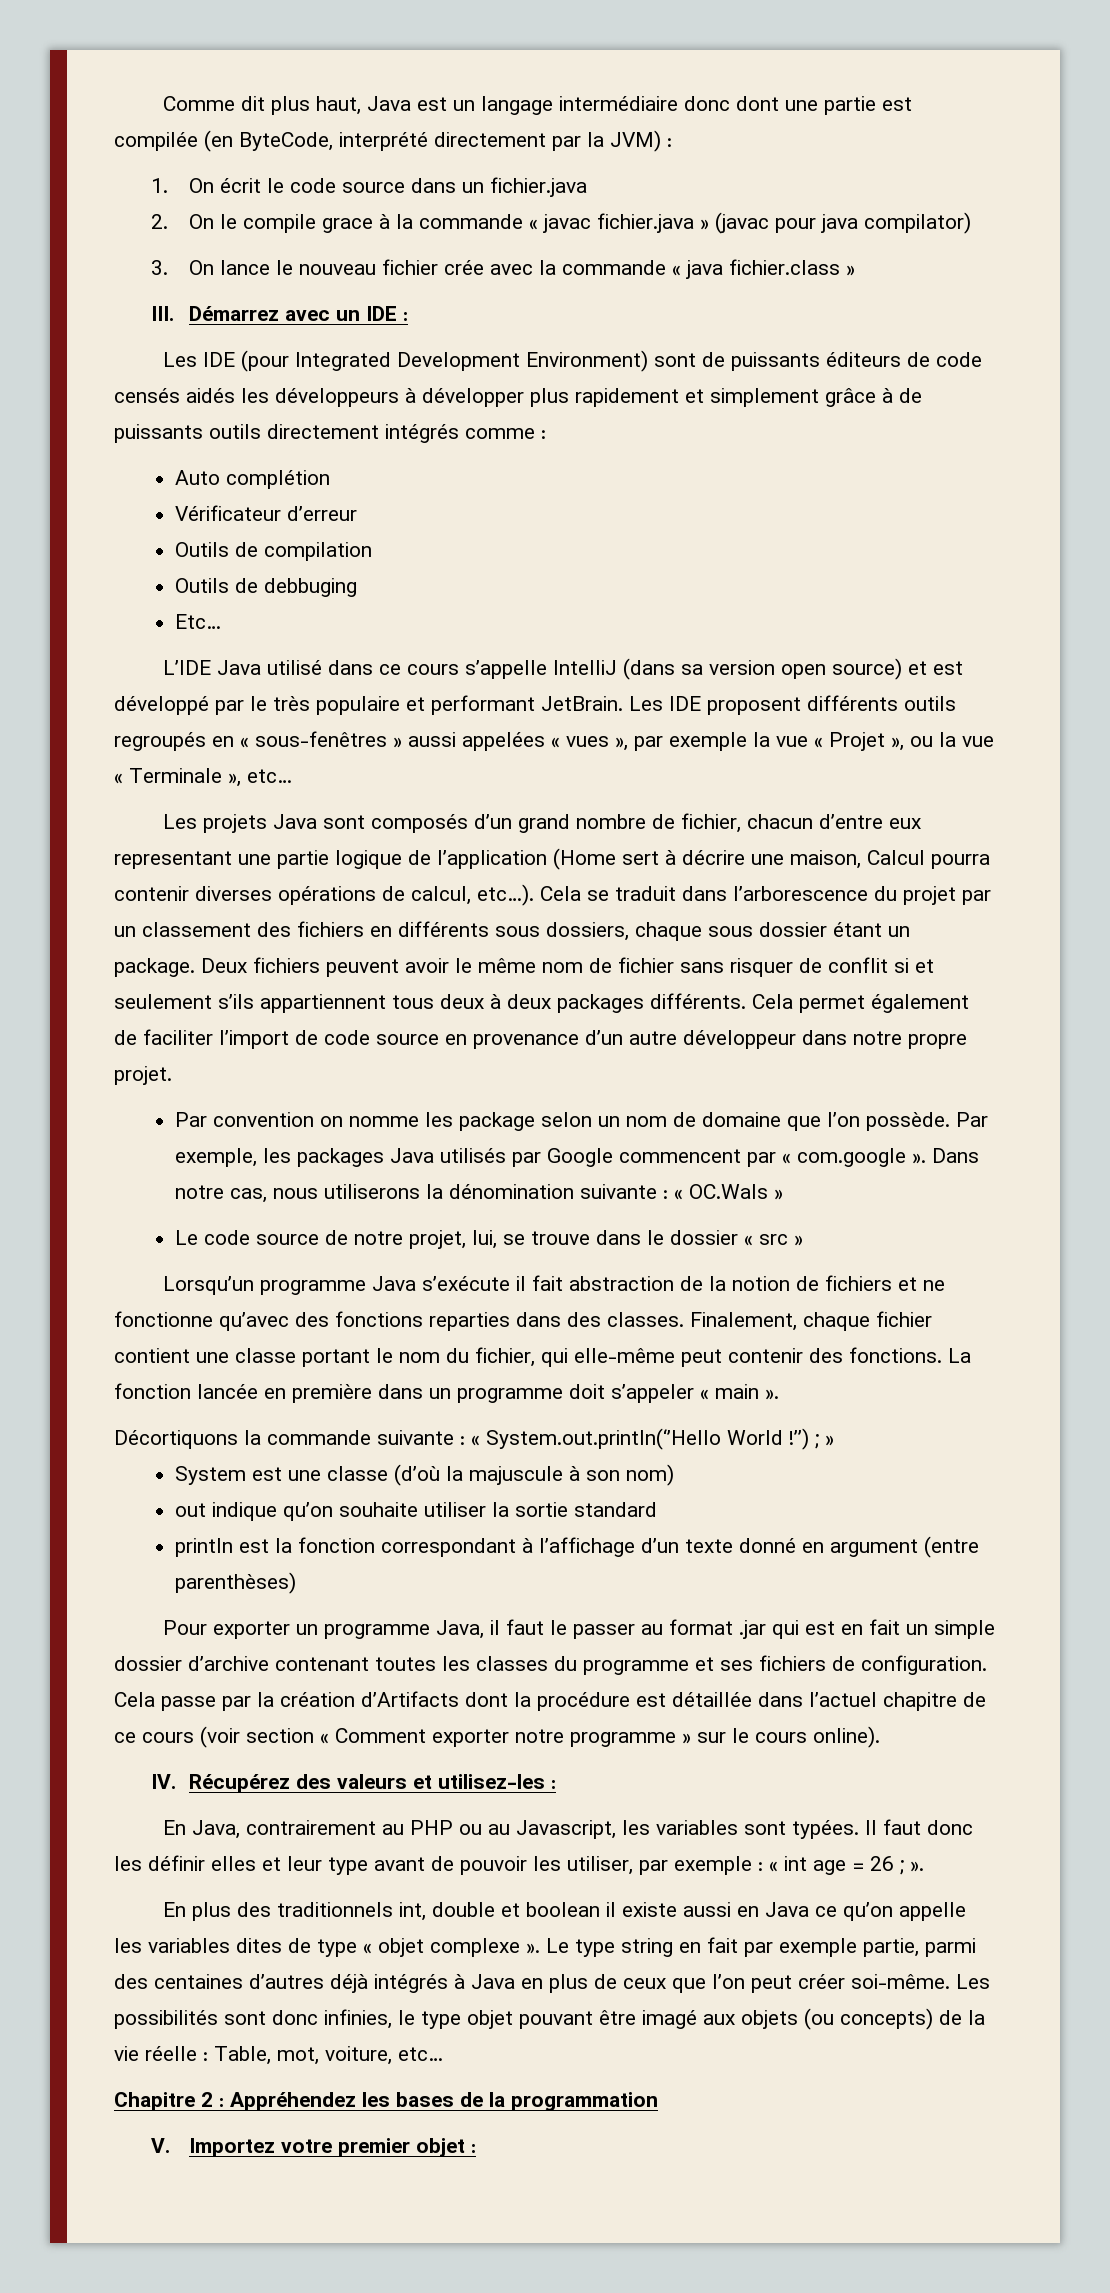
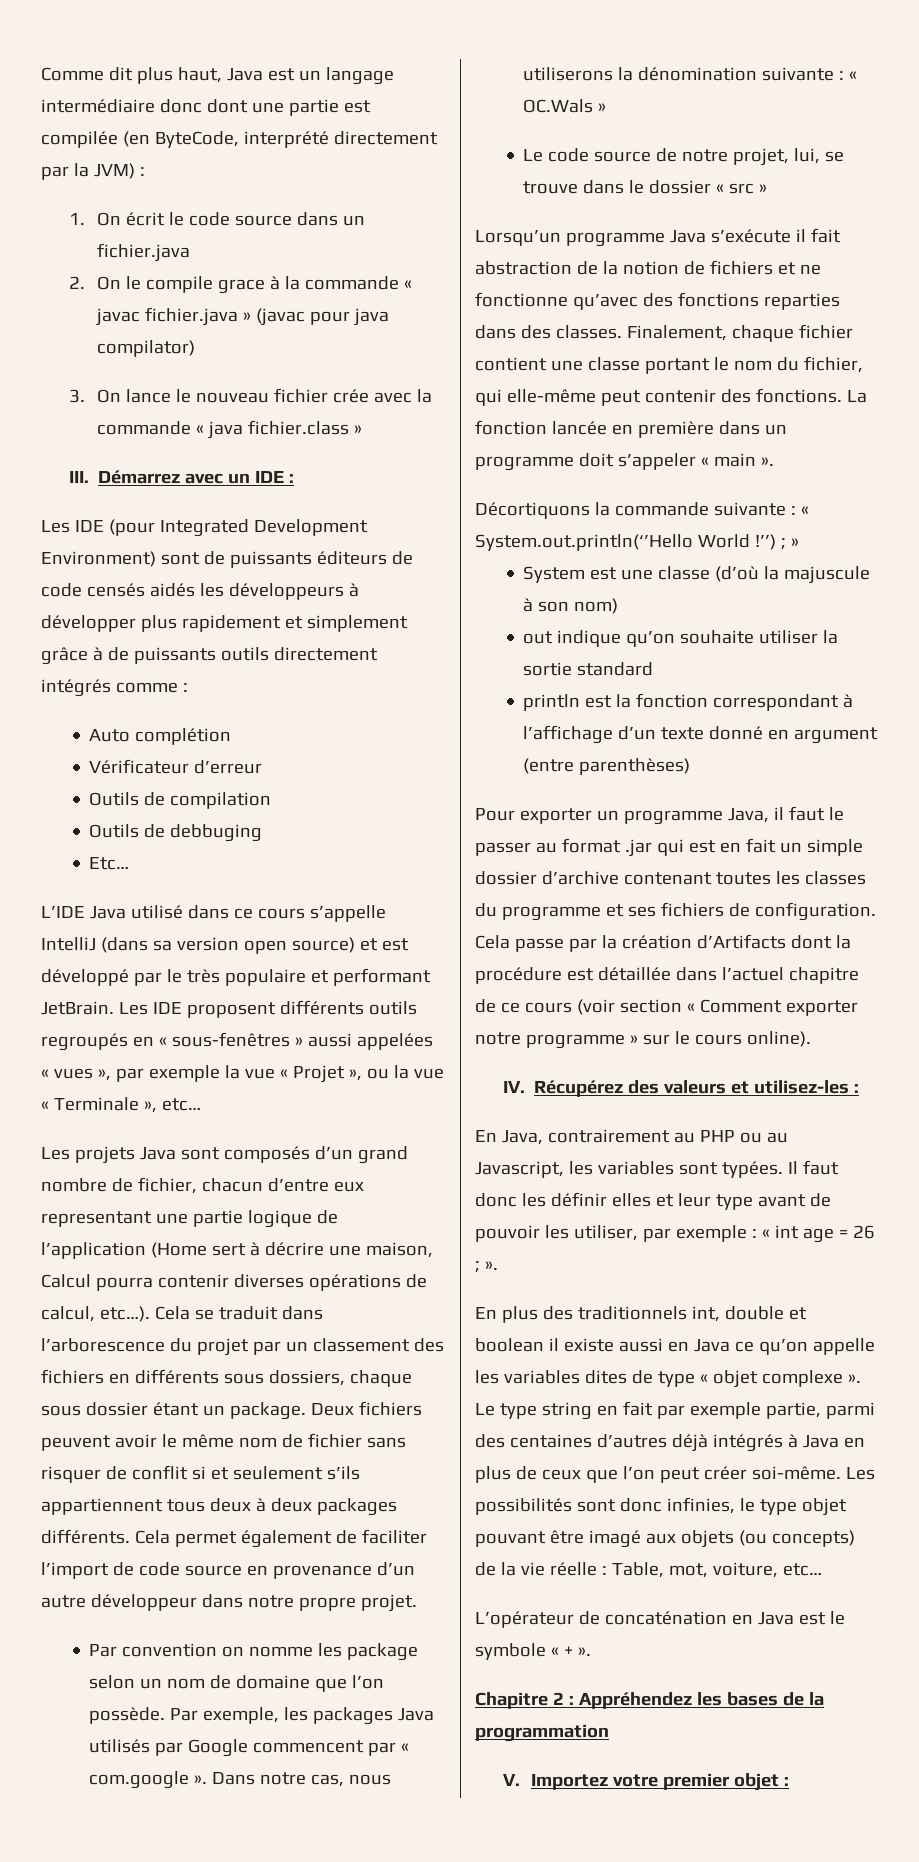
+ L’opérateur de concaténation en Java est le symbole « + ».

